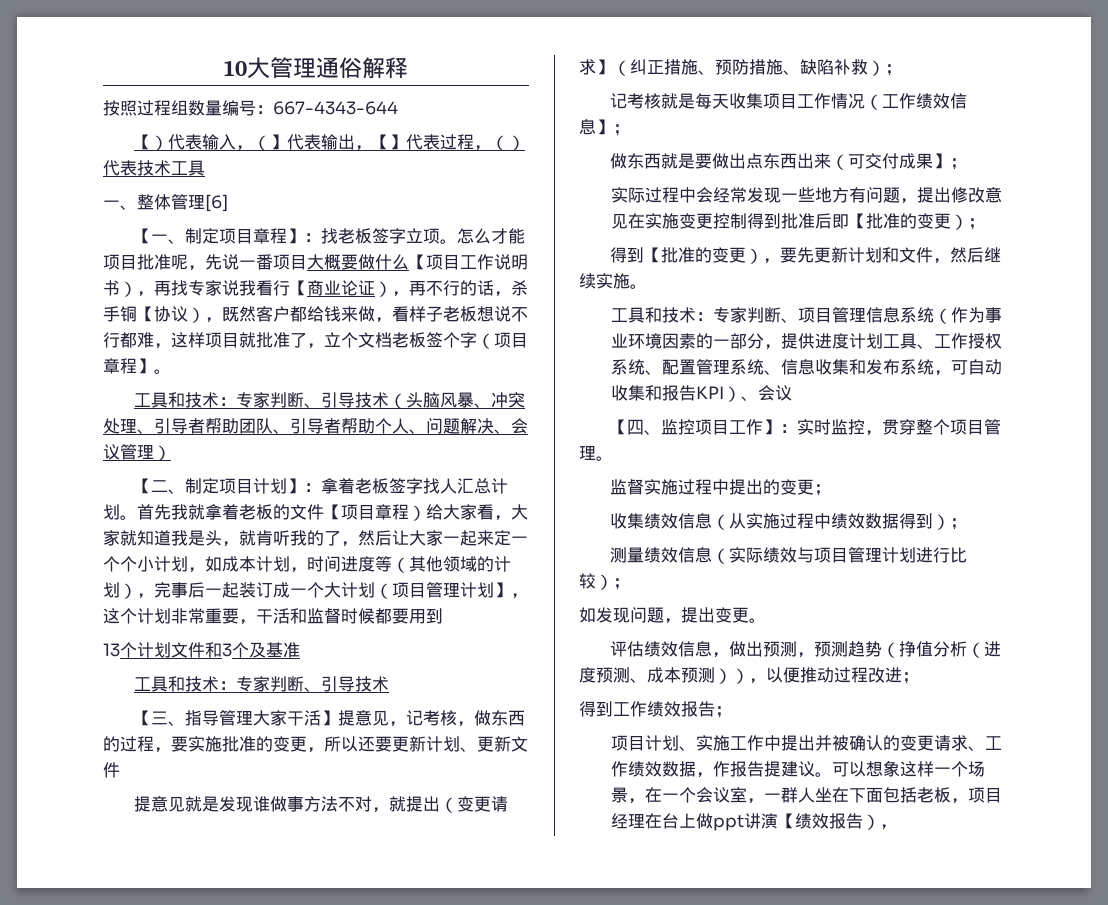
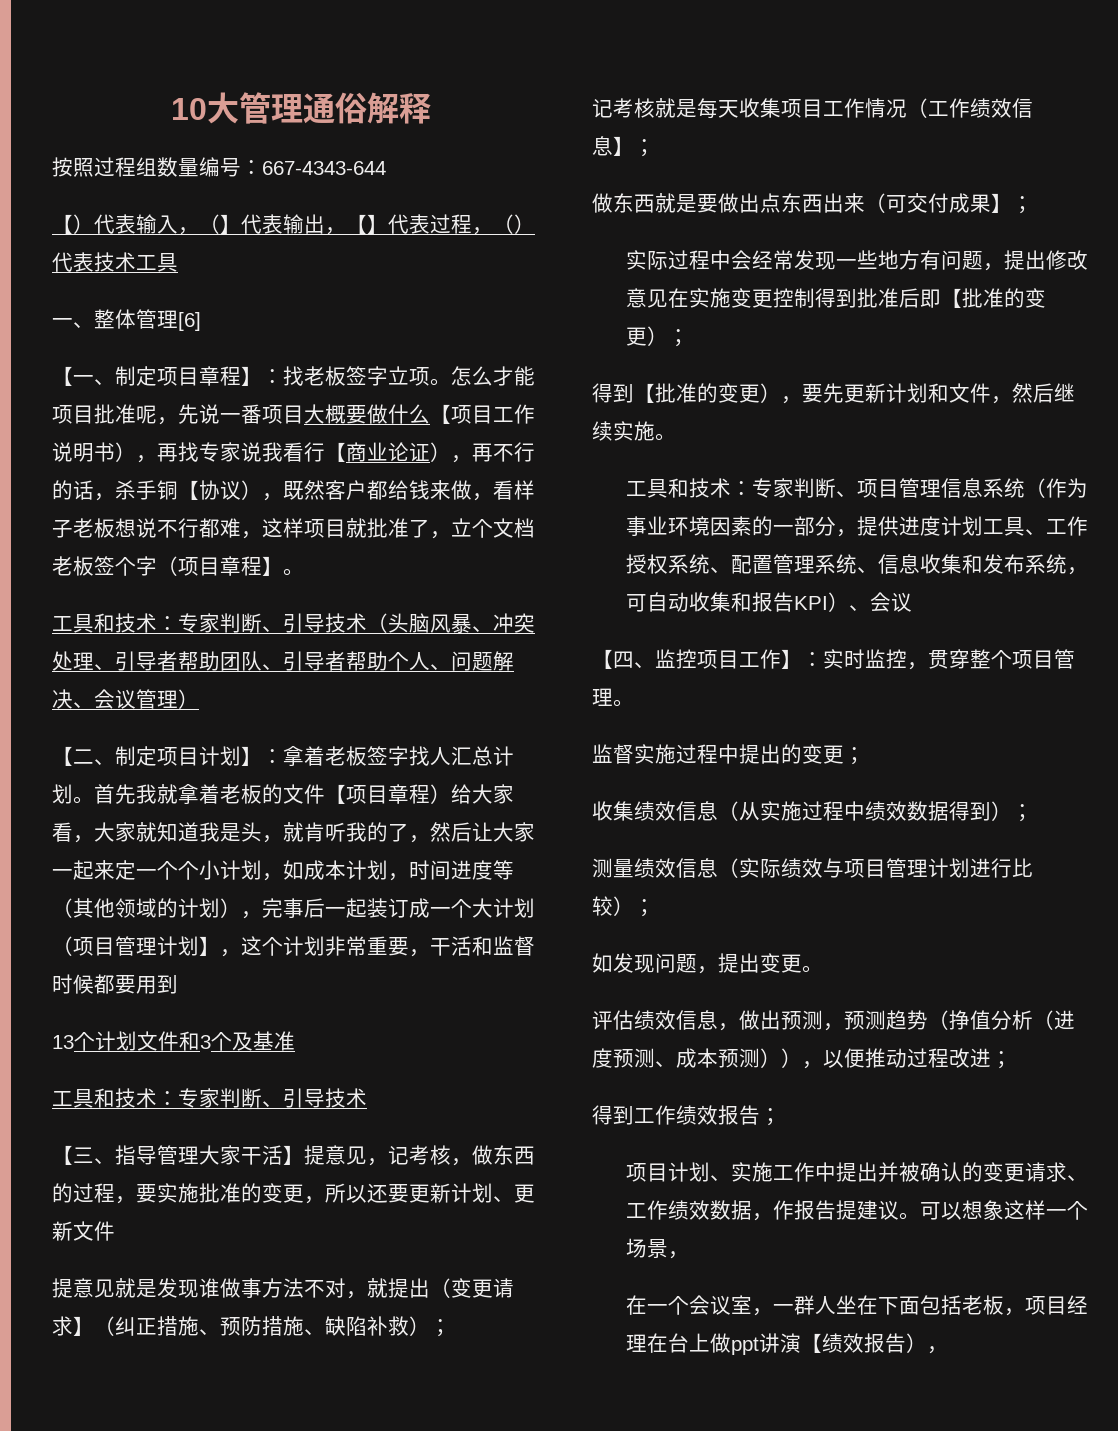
- 可以想象这样一个场景，在一个会议室，一群人坐在下面包括老板，项目经理在台上做ppt讲演【绩效报告），
+ 可以想象这样一个场景，
+ 在一个会议室，一群人坐在下面包括老板，项目经理在台上做ppt讲演【绩效报告），

